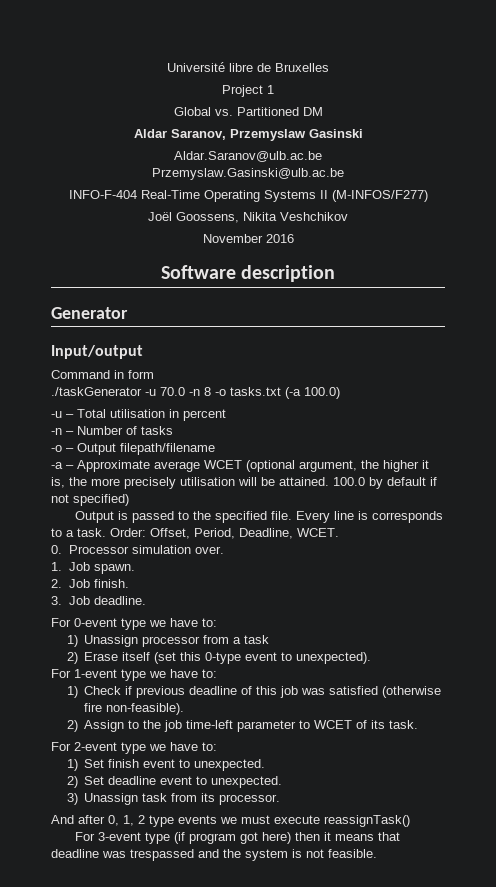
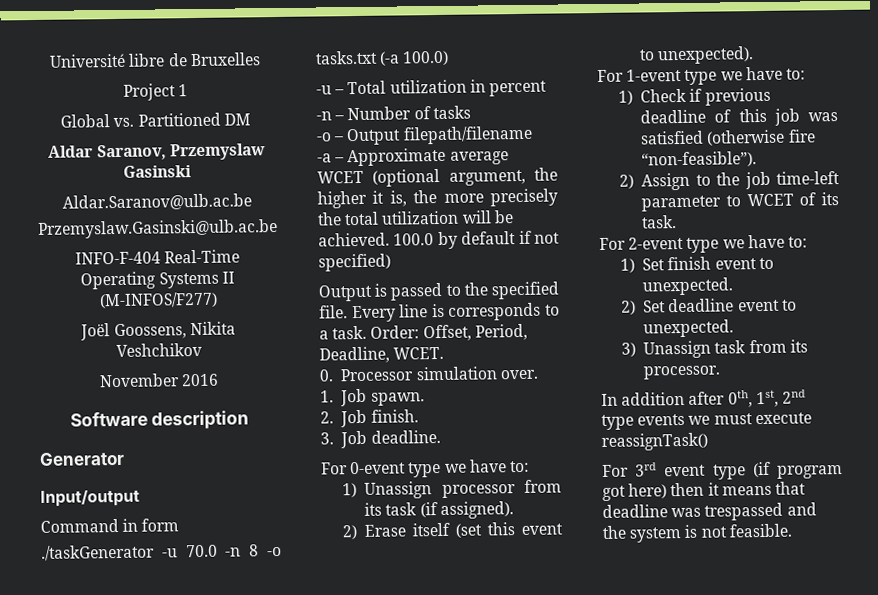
- -u – Total utilisation in percent
+ -u – Total utilization in percent
- -a – Approximate average WCET (optional argument, the higher it is, the more precisely utilisation will be attained.
+ -a – Approximate average WCET (optional argument, the higher it is, the more precisely the total utilization will be achieved.
- 1) Unassign processor from a task
+ 1) Unassign processor from its task (if assigned).
- 2) Erase itself (set this 0-type event to unexpected).
+ 2) Erase itself (set this event to unexpected).
- 1) Check if previous deadline of this job was satisfied (otherwise fire non-feasible).
+ 1) Check if previous deadline of this job was satisfied (otherwise fire “non-feasible”).
- And after 0, 1, 2 type events we must execute reassignTask()
+ In addition after 0th, 1st, 2nd type events we must execute reassignTask()
- For 3-event type (if program got here) then it means that deadline was trespassed and the system is not feasible.
+ For 3rd event type (if program got here) then it means that deadline was trespassed and the system is not feasible.

